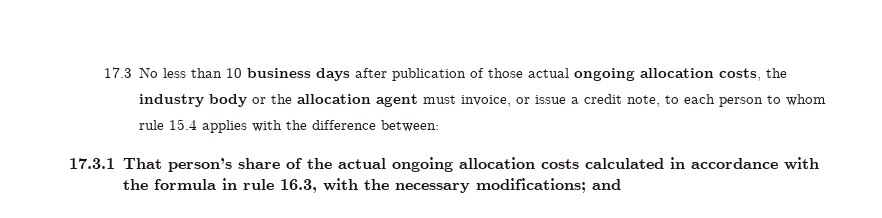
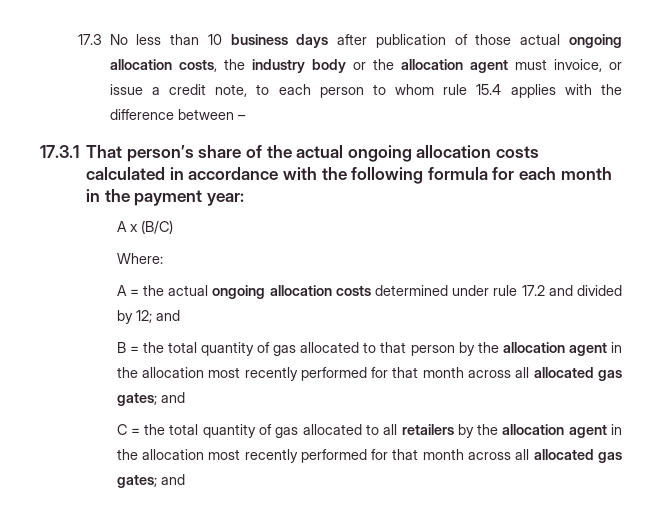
- 17.3 No less than 10 business days after publication of those actual ongoing allocation costs, the industry body or the allocation agent must invoice, or issue a credit note, to each person to whom rule 15.4 applies with the difference between:
+ 17.3 No less than 10 business days after publication of those actual ongoing allocation costs, the industry body or the allocation agent must invoice, or issue a credit note, to each person to whom rule 15.4 applies with the difference between –
- 17.3.1 That person’s share of the actual ongoing allocation costs calculated in accordance with the formula in rule 16.3, with the necessary modifications; and
+ 17.3.1 That person’s share of the actual ongoing allocation costs calculated in accordance with the following formula for each month in the payment year:
+ A x (B/C)
+ Where:
+ A = the actual ongoing allocation costs determined under rule 17.2 and divided by 12; and
+ B = the total quantity of gas allocated to that person by the allocation agent in the allocation most recently performed for that month across all allocated gas gates; and
+ C = the total quantity of gas allocated to all retailers by the allocation agent in the allocation most recently performed for that month across all allocated gas gates; and

